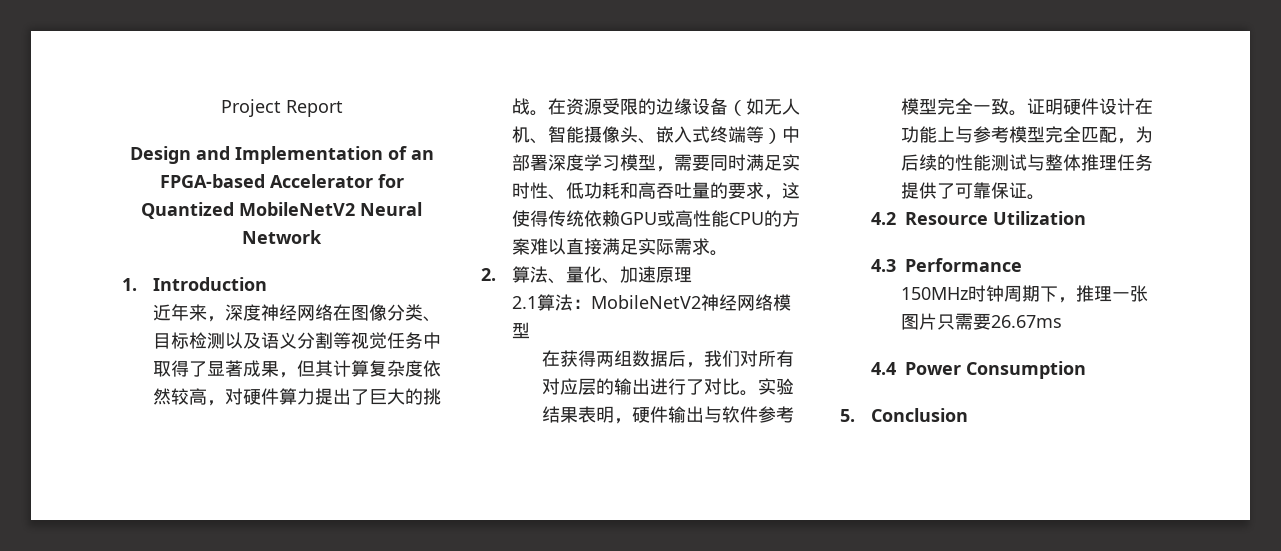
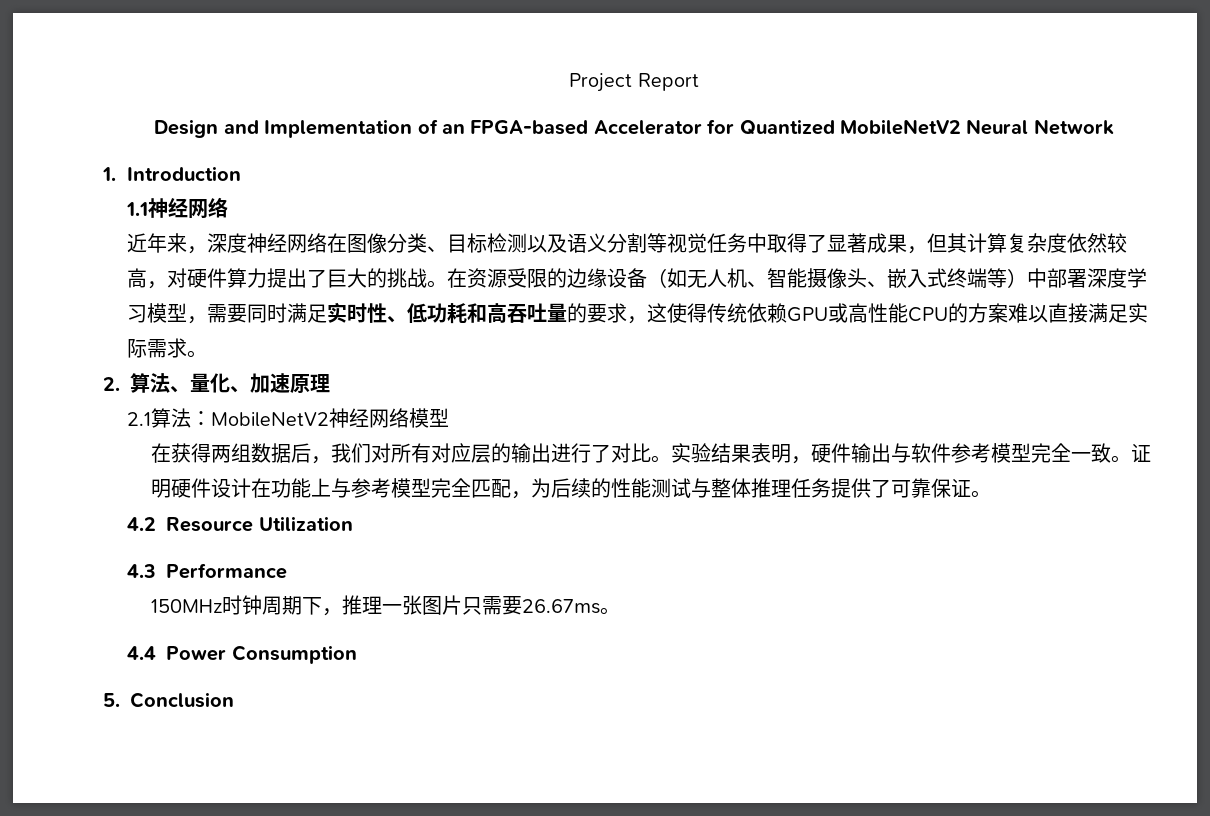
+ 1.1神经网络
- 150MHz时钟周期下，推理一张图片只需要26.67ms
+ 150MHz时钟周期下，推理一张图片只需要26.67ms。

